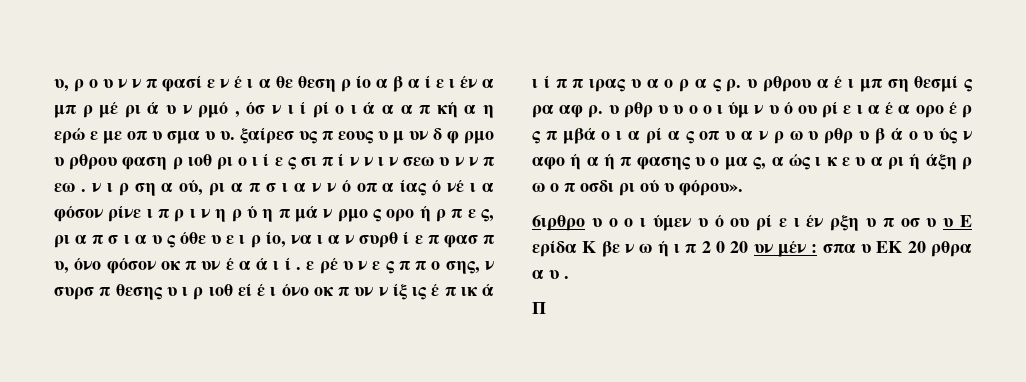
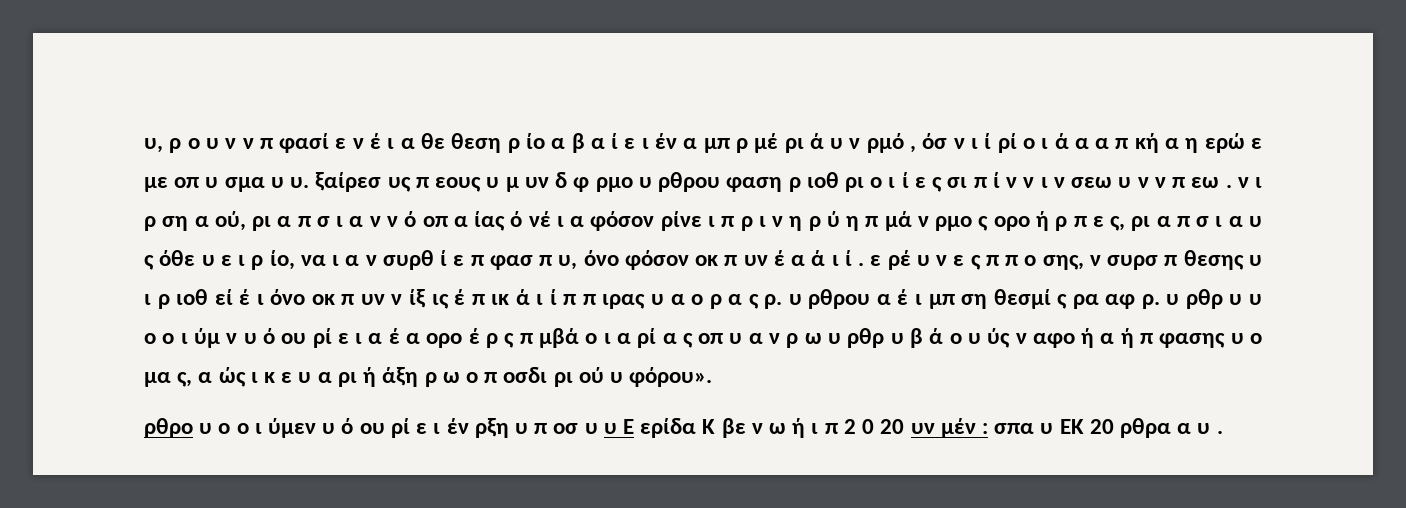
- 6ιρθρο υ ο ο ι ύμεν υ ό ου ρί ε ι έν ρξη υ π οσ υ υ Ε ερίδα Κ βε ν ω ή ι π 2 0 20 υν μέν : σπα υ ΕΚ 20 ρθρα α υ .
+ ρθρο υ ο ο ι ύμεν υ ό ου ρί ε ι έν ρξη υ π οσ υ υ Ε ερίδα Κ βε ν ω ή ι π 2 0 20 υν μέν : σπα υ ΕΚ 20 ρθρα α υ .
- Π

